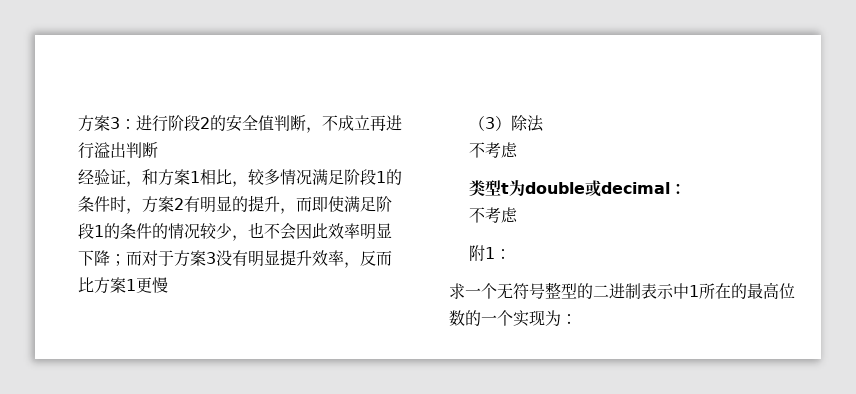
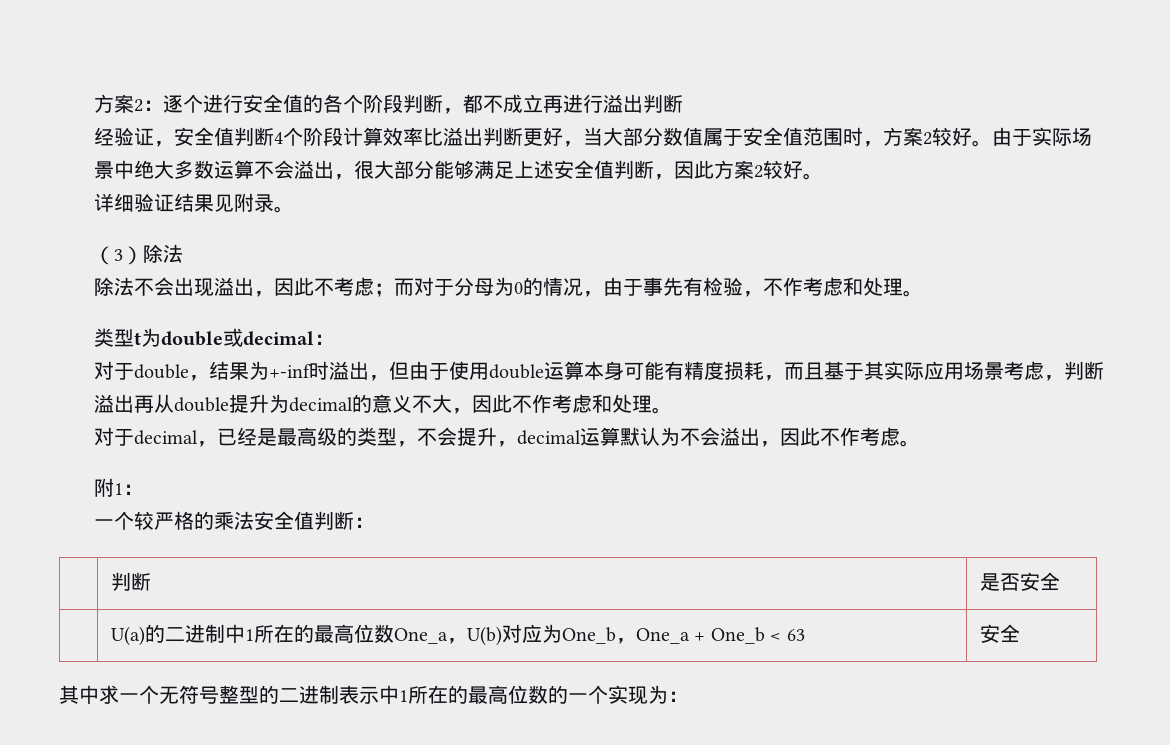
- 方案3：进行阶段2的安全值判断，不成立再进行溢出判断
+ 方案2：逐个进行安全值的各个阶段判断，都不成立再进行溢出判断
- 经验证，和方案1相比，较多情况满足阶段1的条件时，方案2有明显的提升，而即使满足阶段1的条件的情况较少，也不会因此效率明显下降；而对于方案3没有明显提升效率，反而比方案1更慢
+ 经验证，安全值判断4个阶段计算效率比溢出判断更好，当大部分数值属于安全值范围时，方案2较好。由于实际场景中绝大多数运算不会溢出，很大部分能够满足上述安全值判断，因此方案2较好。
+ 详细验证结果见附录。
  （3）除法
- 不考虑
+ 除法不会出现溢出，因此不考虑；而对于分母为0的情况，由于事先有检验，不作考虑和处理。
  类型t为double或decimal：
- 不考虑
+ 对于double，结果为+-inf时溢出，但由于使用double运算本身可能有精度损耗，而且基于其实际应用场景考虑，判断溢出再从double提升为decimal的意义不大，因此不作考虑和处理。
+ 对于decimal，已经是最高级的类型，不会提升，decimal运算默认为不会溢出，因此不作考虑。
  附1：
- 求一个无符号整型的二进制表示中1所在的最高位数的一个实现为：
+ 一个较严格的乘法安全值判断：
+ | 判断 | 是否安全
+ | U(a)的二进制中1所在的最高位数One_a，U(b)对应为One_b，One_a + One_b < 63 | 安全
+ 其中求一个无符号整型的二进制表示中1所在的最高位数的一个实现为：

